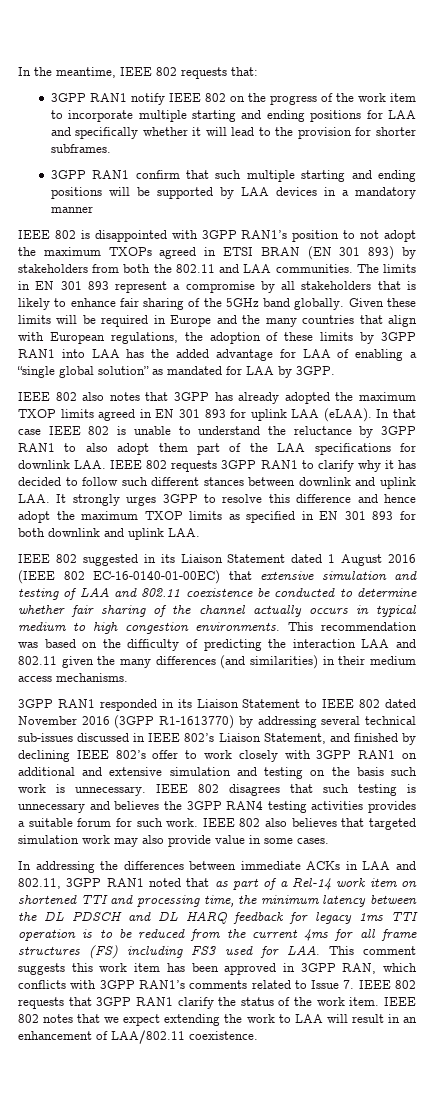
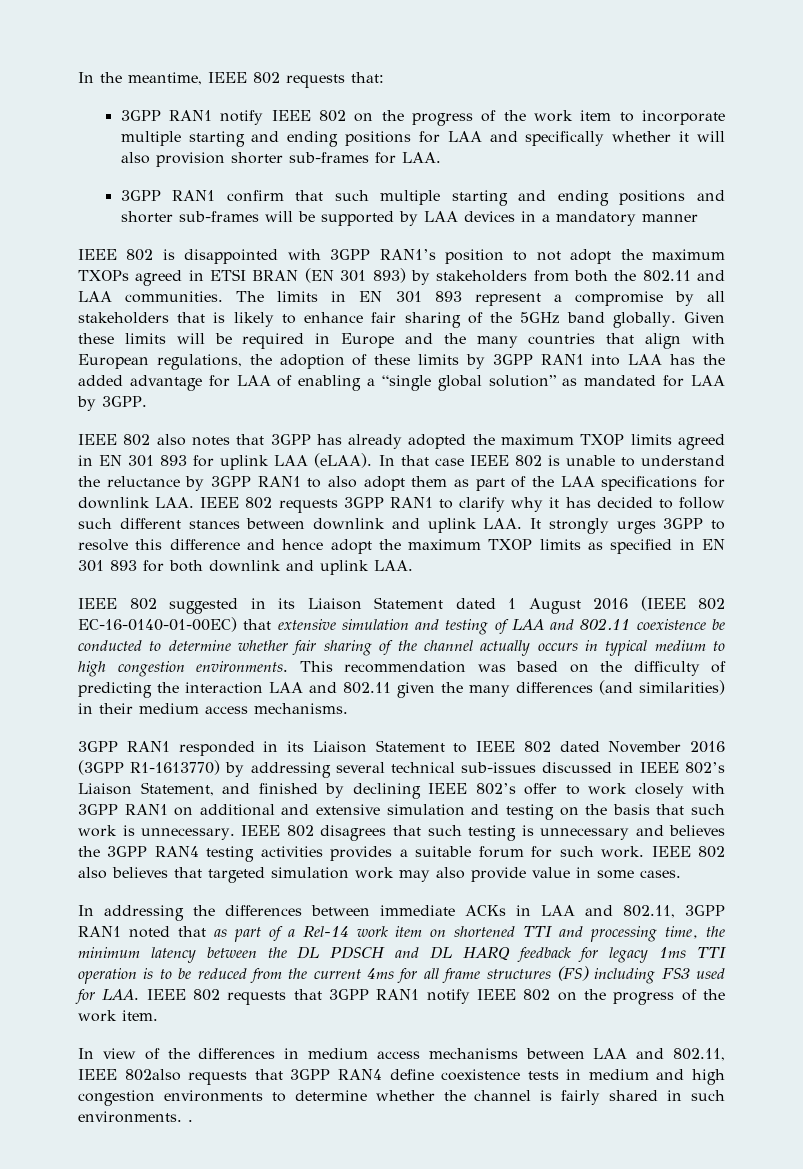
- 3GPP RAN1 notify IEEE 802 on the progress of the work item to incorporate multiple starting and ending positions for LAA and specifically whether it will lead to the provision for shorter subframes.
+ 3GPP RAN1 notify IEEE 802 on the progress of the work item to incorporate multiple starting and ending positions for LAA and specifically whether it will also provision shorter sub-frames for LAA.
- 3GPP RAN1 confirm that such multiple starting and ending positions will be supported by LAA devices in a mandatory manner
+ 3GPP RAN1 confirm that such multiple starting and ending positions and shorter sub-frames will be supported by LAA devices in a mandatory manner
- In that case IEEE 802 is unable to understand the reluctance by 3GPP RAN1 to also adopt them part of the LAA specifications for downlink LAA. IEEE 802 requests 3GPP RAN1 to clarify why it has decided to follow such different stances between downlink and uplink LAA. It strongly urges 3GPP to resolve this difference and hence adopt the maximum TXOP limits as specified in EN 301 893 for both downlink and uplink LAA.
+ In that case IEEE 802 is unable to understand the reluctance by 3GPP RAN1 to also adopt them as part of the LAA specifications for downlink LAA. IEEE 802 requests 3GPP RAN1 to clarify why it has decided to follow such different stances between downlink and uplink LAA. It strongly urges 3GPP to resolve this difference and hence adopt the maximum TXOP limits as specified in EN 301 893 for both downlink and uplink LAA.
- 3GPP RAN1 responded in its Liaison Statement to IEEE 802 dated November 2016 (3GPP R1-1613770) by addressing several technical sub-issues discussed in IEEE 802’s Liaison Statement, and finished by declining IEEE 802’s offer to work closely with 3GPP RAN1 on additional and extensive simulation and testing on the basis such work is unnecessary.
+ 3GPP RAN1 responded in its Liaison Statement to IEEE 802 dated November 2016 (3GPP R1-1613770) by addressing several technical sub-issues discussed in IEEE 802’s Liaison Statement, and finished by declining IEEE 802’s offer to work closely with 3GPP RAN1 on additional and extensive simulation and testing on the basis that such work is unnecessary.
- In addressing the differences between immediate ACKs in LAA and 802.11, 3GPP RAN1 noted that as part of a Rel-14 work item on shortened TTI and processing time, the minimum latency between the DL PDSCH and DL HARQ feedback for legacy 1ms TTI operation is to be reduced from the current 4ms for all frame structures (FS) including FS3 used for LAA. This comment suggests this work item has been approved in 3GPP RAN, which conflicts with 3GPP RAN1’s comments related to Issue 7. IEEE 802 requests that 3GPP RAN1 clarify the status of the work item. IEEE 802 notes that we expect extending the work to LAA will result in an enhancement of LAA/802.11 coexistence.
+ In addressing the differences between immediate ACKs in LAA and 802.11, 3GPP RAN1 noted that as part of a Rel-14 work item on shortened TTI and processing time, the minimum latency between the DL PDSCH and DL HARQ feedback for legacy 1ms TTI operation is to be reduced from the current 4ms for all frame structures (FS) including FS3 used for LAA. IEEE 802 requests that 3GPP RAN1 notify IEEE 802 on the progress of the work item.
+ In view of the differences in medium access mechanisms between LAA and 802.11, IEEE 802also requests that 3GPP RAN4 define coexistence tests in medium and high congestion environments to determine whether the channel is fairly shared in such environments. .

